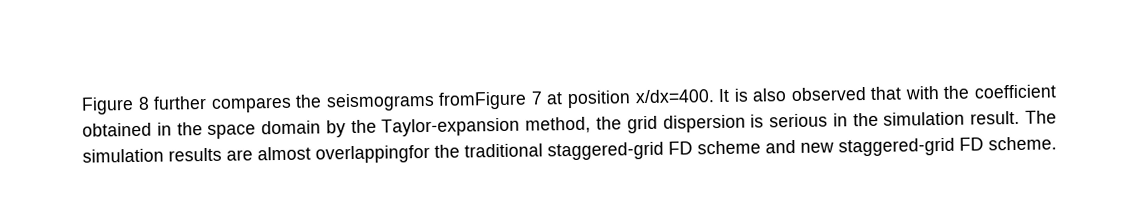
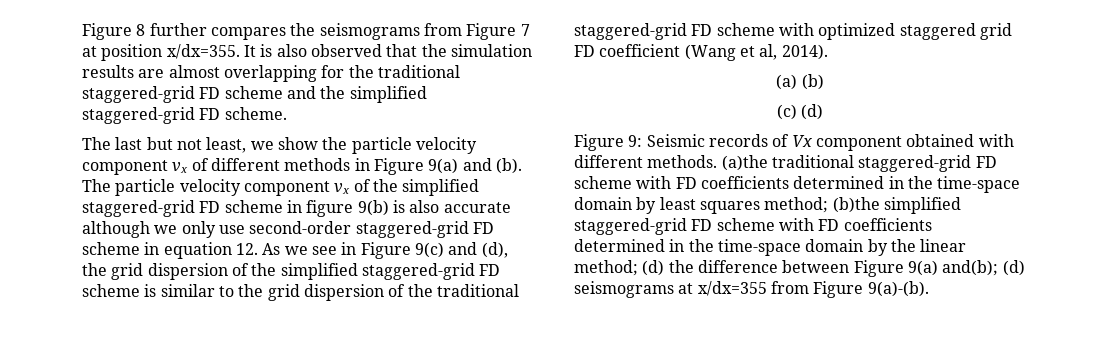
- Figure 8 further compares the seismograms fromFigure 7 at position x/dx=400.
+ Figure 8 further compares the seismograms from Figure 7 at position x/dx=355.
- It is also observed that with the coefficient obtained in the space domain by the Taylor-expansion method, the grid dispersion is serious in the simulation result. The simulation results are almost overlappingfor the traditional staggered-grid FD scheme and new staggered-grid FD scheme.
+ It is also observed that the simulation results are almost overlapping for the traditional staggered-grid FD scheme and the simplified staggered-grid FD scheme.
+ The last but not least, we show the particle velocity component vx of different methods in Figure 9(a) and (b). The particle velocity component vx of the simplified staggered-grid FD scheme in figure 9(b) is also accurate although we only use second-order staggered-grid FD scheme in equation 12. As we see in Figure 9(c) and (d), the grid dispersion of the simplified staggered-grid FD scheme is similar to the grid dispersion of the traditional staggered-grid FD scheme with optimized staggered grid FD coefficient (Wang et al, 2014).
+ (a) (b)
+ (c) (d)
+ Figure 9: Seismic records of Vx component obtained with different methods. (a)the traditional staggered-grid FD scheme with FD coefficients determined in the time-space domain by least squares method; (b)the simplified staggered-grid FD scheme with FD coefficients determined in the time-space domain by the linear method; (d) the difference between Figure 9(a) and(b); (d) seismograms at x/dx=355 from Figure 9(a)-(b).

